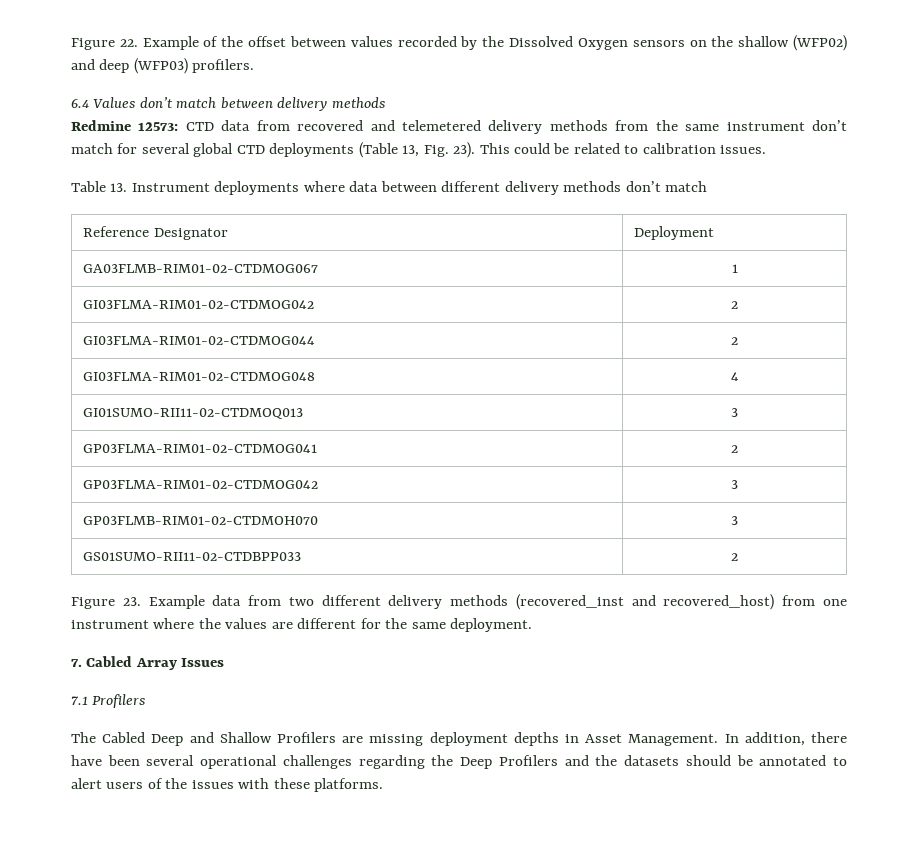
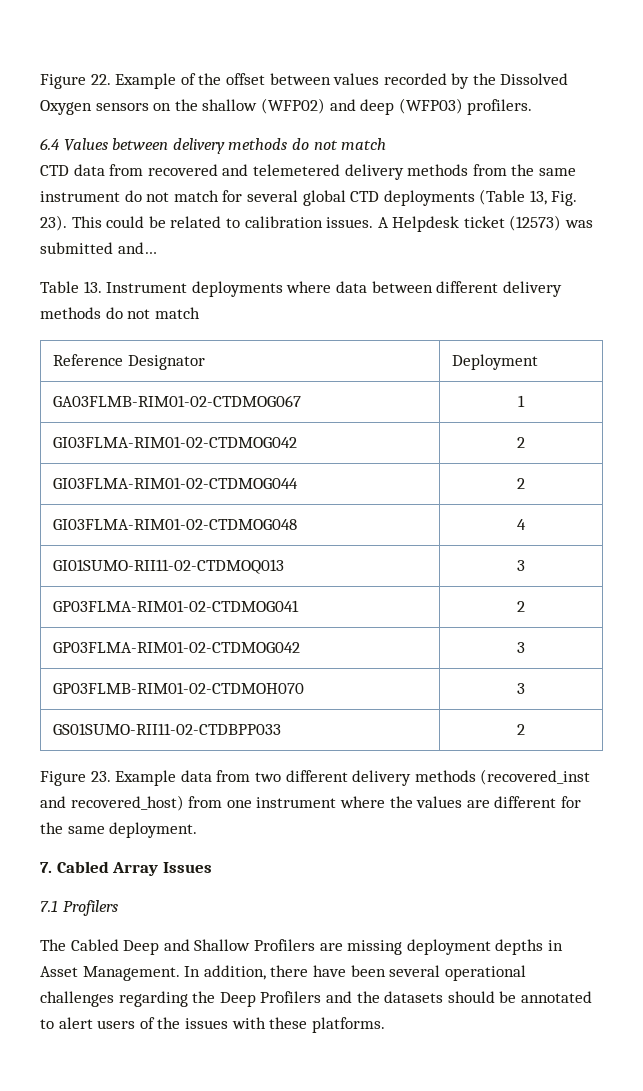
- 6.4 Values don’t match between delivery methods
- Redmine 12573: CTD data from recovered and telemetered delivery methods from the same instrument don’t match for several global CTD deployments (Table 13, Fig. 23).
+ 6.4 Values between delivery methods do not match
+ CTD data from recovered and telemetered delivery methods from the same instrument do not match for several global CTD deployments (Table 13, Fig. 23).
+ A Helpdesk ticket (12573) was submitted and…
- Table 13. Instrument deployments where data between different delivery methods don’t match
+ Table 13. Instrument deployments where data between different delivery methods do not match

